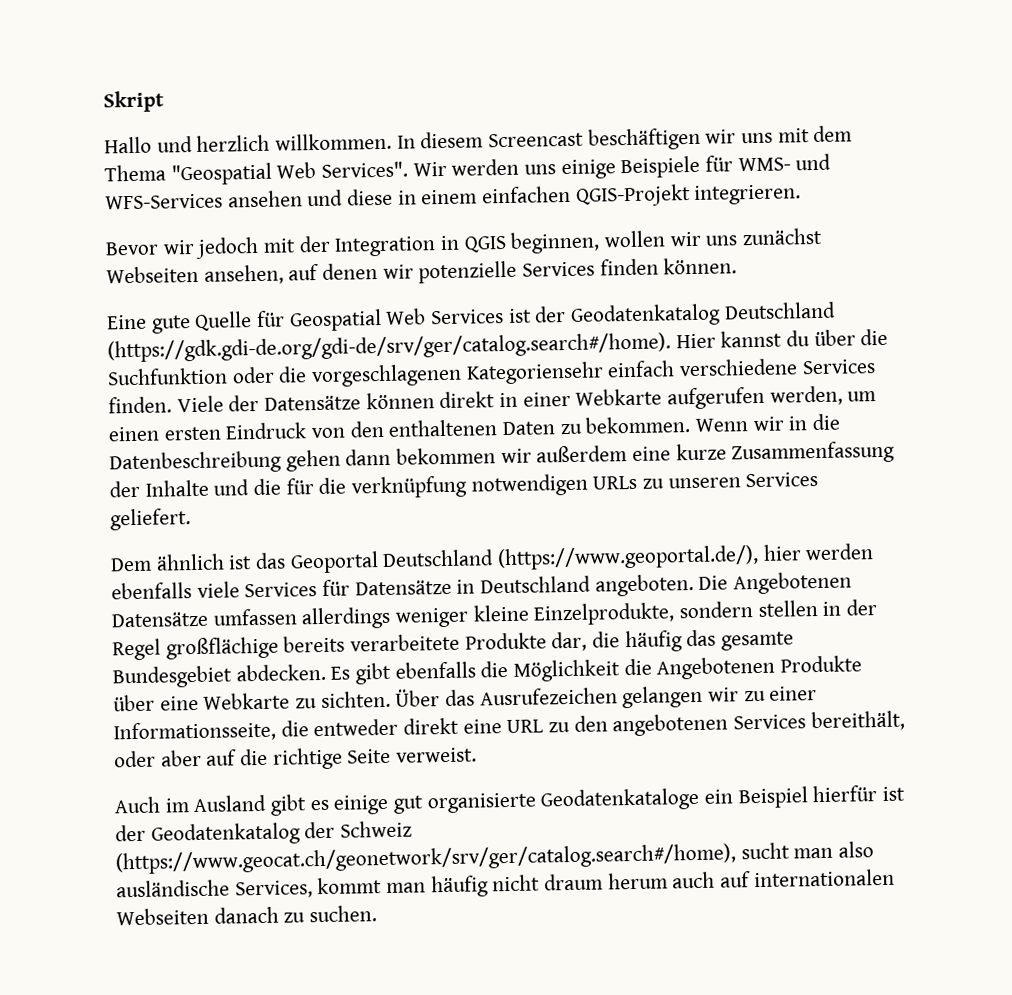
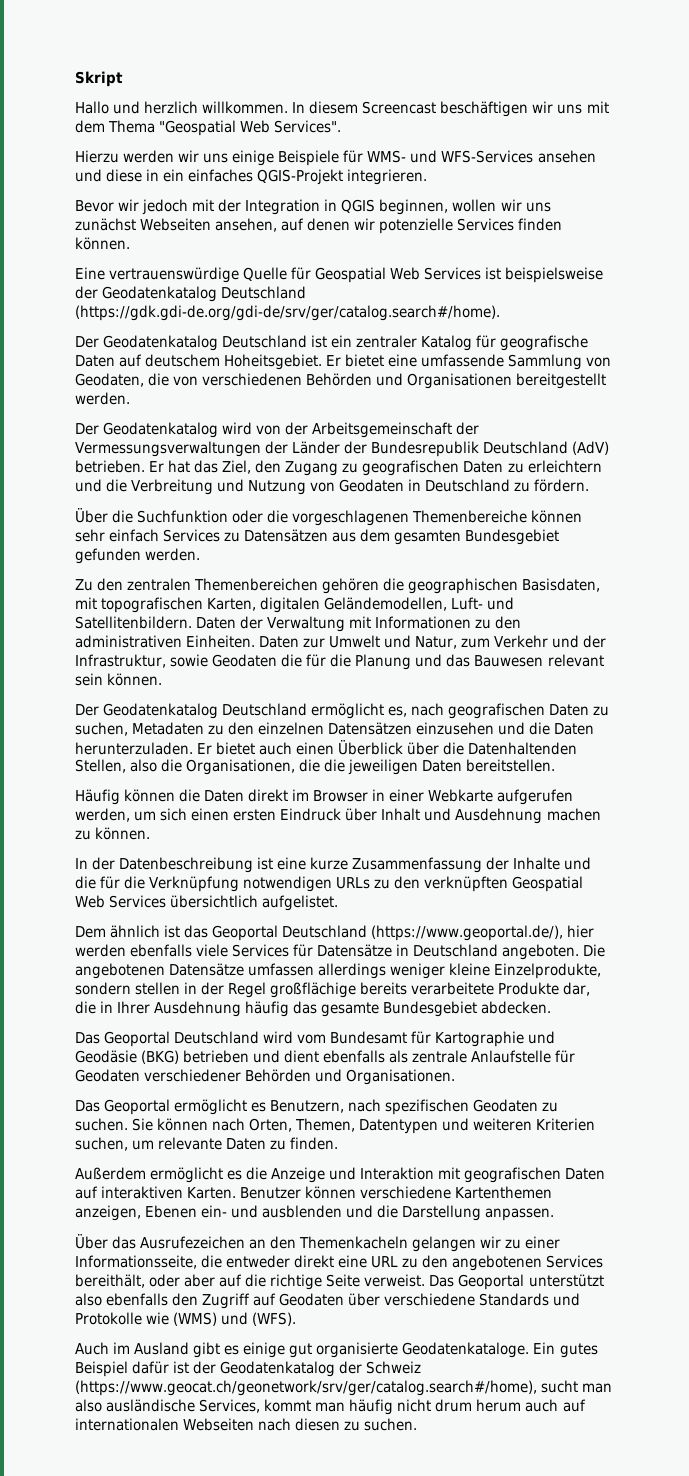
- In diesem Screencast beschäftigen wir uns mit dem Thema "Geospatial Web Services". Wir werden uns einige Beispiele für WMS- und WFS-Services ansehen und diese in einem einfachen QGIS-Projekt integrieren.
+ In diesem Screencast beschäftigen wir uns mit dem Thema "Geospatial Web Services".
+ Hierzu werden wir uns einige Beispiele für WMS- und WFS-Services ansehen und diese in ein einfaches QGIS-Projekt integrieren.
- Eine gute Quelle für Geospatial Web Services ist der Geodatenkatalog Deutschland (https://gdk.gdi-de.org/gdi-de/srv/ger/catalog.search#/home). Hier kannst du über die Suchfunktion oder die vorgeschlagenen Kategoriensehr einfach verschiedene Services finden. Viele der Datensätze können direkt in einer Webkarte aufgerufen werden, um einen ersten Eindruck von den enthaltenen Daten zu bekommen. Wenn wir in die Datenbeschreibung gehen dann bekommen wir außerdem eine kurze Zusammenfassung der Inhalte und die für die verknüpfung notwendigen URLs zu unseren Services geliefert.
+ Eine vertrauenswürdige Quelle für Geospatial Web Services ist beispielsweise der Geodatenkatalog Deutschland (https://gdk.gdi-de.org/gdi-de/srv/ger/catalog.search#/home).
+ Der Geodatenkatalog Deutschland ist ein zentraler Katalog für geografische Daten auf deutschem Hoheitsgebiet. Er bietet eine umfassende Sammlung von Geodaten, die von verschiedenen Behörden und Organisationen bereitgestellt werden.
+ Der Geodatenkatalog wird von der Arbeitsgemeinschaft der Vermessungsverwaltungen der Länder der Bundesrepublik Deutschland (AdV) betrieben. Er hat das Ziel, den Zugang zu geografischen Daten zu erleichtern und die Verbreitung und Nutzung von Geodaten in Deutschland zu fördern.
+ Über die Suchfunktion oder die vorgeschlagenen Themenbereiche können sehr einfach Services zu Datensätzen aus dem gesamten Bundesgebiet gefunden werden.
+ Zu den zentralen Themenbereichen gehören die geographischen Basisdaten, mit topografischen Karten, digitalen Geländemodellen, Luft- und Satellitenbildern. Daten der Verwaltung mit Informationen zu den administrativen Einheiten. Daten zur Umwelt und Natur, zum Verkehr und der Infrastruktur, sowie Geodaten die für die Planung und das Bauwesen relevant sein können.
+ Der Geodatenkatalog Deutschland ermöglicht es, nach geografischen Daten zu suchen, Metadaten zu den einzelnen Datensätzen einzusehen und die Daten herunterzuladen. Er bietet auch einen Überblick über die Datenhaltenden Stellen, also die Organisationen, die die jeweiligen Daten bereitstellen.
+ Häufig können die Daten direkt im Browser in einer Webkarte aufgerufen werden, um sich einen ersten Eindruck über Inhalt und Ausdehnung machen zu können.
+ In der Datenbeschreibung ist eine kurze Zusammenfassung der Inhalte und die für die Verknüpfung notwendigen URLs zu den verknüpften Geospatial Web Services übersichtlich aufgelistet.
- Die Angebotenen Datensätze umfassen allerdings weniger kleine Einzelprodukte, sondern stellen in der Regel großflächige bereits verarbeitete Produkte dar, die häufig das gesamte Bundesgebiet abdecken. Es gibt ebenfalls die Möglichkeit die Angebotenen Produkte über eine Webkarte zu sichten. Über das Ausrufezeichen gelangen wir zu einer Informationsseite, die entweder direkt eine URL zu den angebotenen Services bereithält, oder aber auf die richtige Seite verweist.
+ Die angebotenen Datensätze umfassen allerdings weniger kleine Einzelprodukte, sondern stellen in der Regel großflächige bereits verarbeitete Produkte dar, die in Ihrer Ausdehnung häufig das gesamte Bundesgebiet abdecken.
+ Das Geoportal Deutschland wird vom Bundesamt für Kartographie und Geodäsie (BKG) betrieben und dient ebenfalls als zentrale Anlaufstelle für Geodaten verschiedener Behörden und Organisationen.
+ Das Geoportal ermöglicht es Benutzern, nach spezifischen Geodaten zu suchen. Sie können nach Orten, Themen, Datentypen und weiteren Kriterien suchen, um relevante Daten zu finden.
+ Außerdem ermöglicht es die Anzeige und Interaktion mit geografischen Daten auf interaktiven Karten. Benutzer können verschiedene Kartenthemen anzeigen, Ebenen ein- und ausblenden und die Darstellung anpassen.
+ Über das Ausrufezeichen an den Themenkacheln gelangen wir zu einer Informationsseite, die entweder direkt eine URL zu den angebotenen Services bereithält, oder aber auf die richtige Seite verweist. Das Geoportal unterstützt also ebenfalls den Zugriff auf Geodaten über verschiedene Standards und Protokolle wie (WMS) und (WFS).
- Auch im Ausland gibt es einige gut organisierte Geodatenkataloge ein Beispiel hierfür ist der Geodatenkatalog der Schweiz (https://www.geocat.ch/geonetwork/srv/ger/catalog.search#/home), sucht man also ausländische Services, kommt man häufig nicht draum herum auch auf internationalen Webseiten danach zu suchen.
+ Auch im Ausland gibt es einige gut organisierte Geodatenkataloge. Ein gutes Beispiel dafür ist der Geodatenkatalog der Schweiz (https://www.geocat.ch/geonetwork/srv/ger/catalog.search#/home), sucht man also ausländische Services, kommt man häufig nicht drum herum auch auf internationalen Webseiten nach diesen zu suchen.

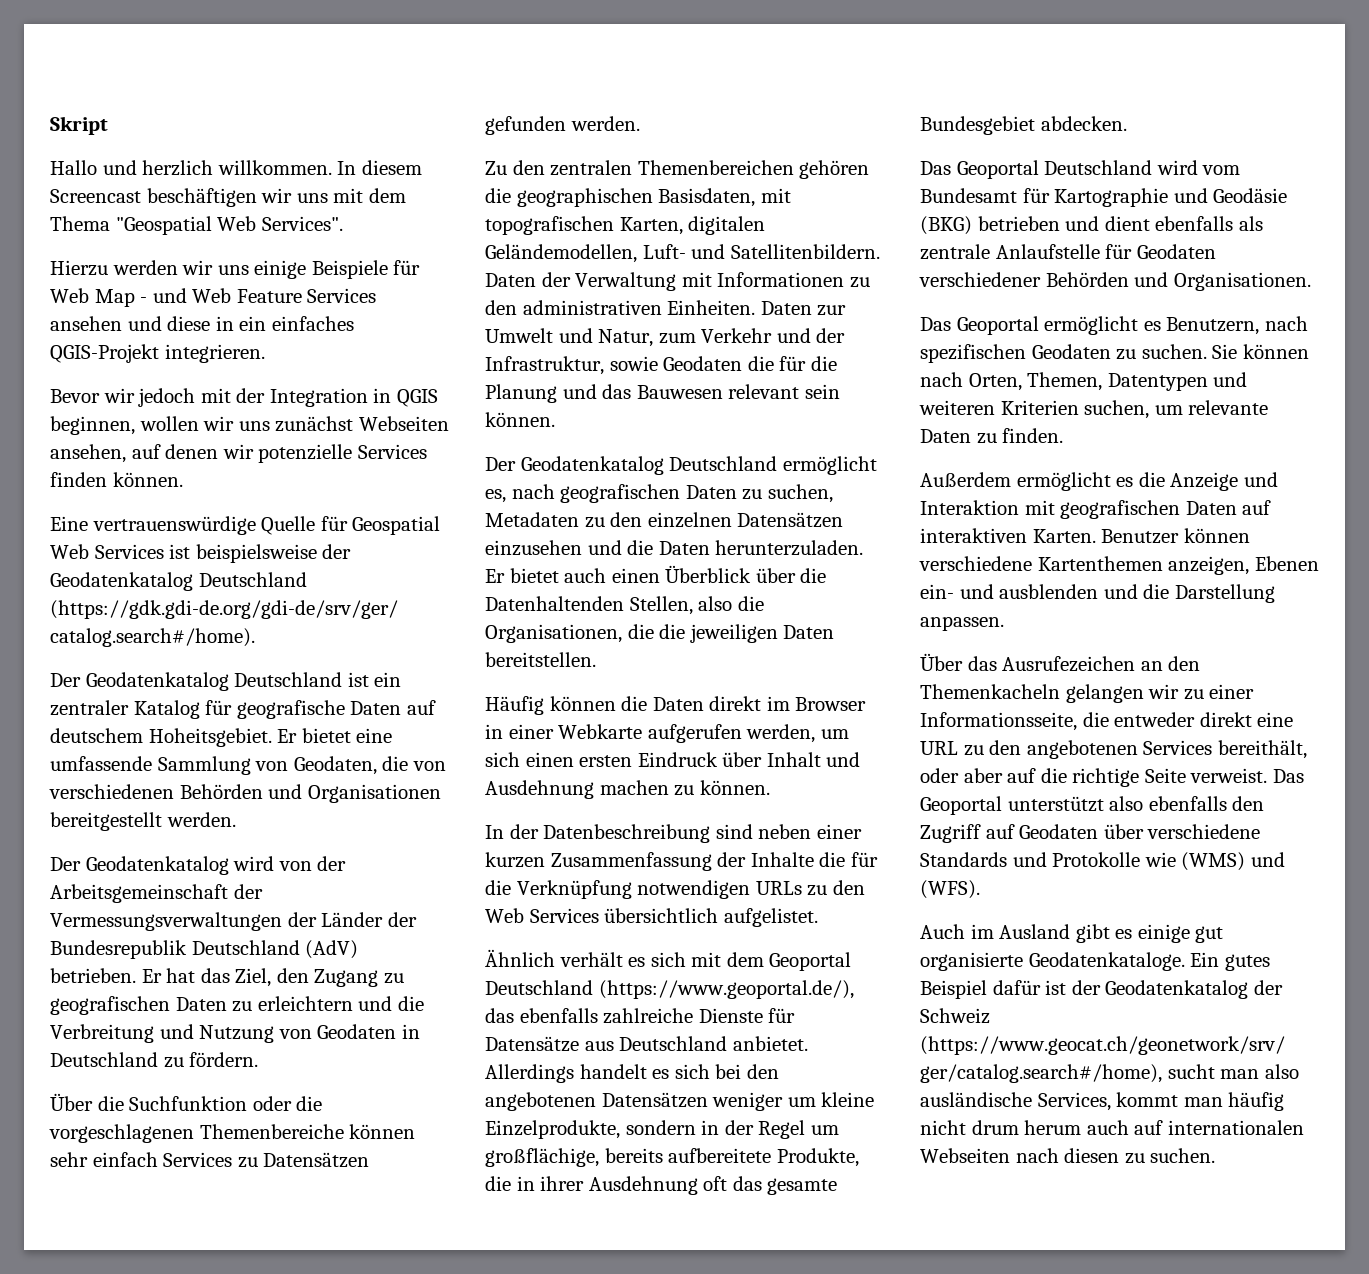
- Hierzu werden wir uns einige Beispiele für WMS- und WFS-Services ansehen und diese in ein einfaches QGIS-Projekt integrieren.
+ Hierzu werden wir uns einige Beispiele für Web Map - und Web Feature Services ansehen und diese in ein einfaches QGIS-Projekt integrieren.
- Über die Suchfunktion oder die vorgeschlagenen Themenbereiche können sehr einfach Services zu Datensätzen aus dem gesamten Bundesgebiet gefunden werden.
+ Über die Suchfunktion oder die vorgeschlagenen Themenbereiche können sehr einfach Services zu Datensätzen gefunden werden.
- In der Datenbeschreibung ist eine kurze Zusammenfassung der Inhalte und die für die Verknüpfung notwendigen URLs zu den verknüpften Geospatial Web Services übersichtlich aufgelistet.
+ In der Datenbeschreibung sind neben einer kurzen Zusammenfassung der Inhalte die für die Verknüpfung notwendigen URLs zu den Web Services übersichtlich aufgelistet.
- Dem ähnlich ist das Geoportal Deutschland (https://www.geoportal.de/), hier werden ebenfalls viele Services für Datensätze in Deutschland angeboten. Die angebotenen Datensätze umfassen allerdings weniger kleine Einzelprodukte, sondern stellen in der Regel großflächige bereits verarbeitete Produkte dar, die in Ihrer Ausdehnung häufig das gesamte Bundesgebiet abdecken.
+ Ähnlich verhält es sich mit dem Geoportal Deutschland (https://www.geoportal.de/), das ebenfalls zahlreiche Dienste für Datensätze aus Deutschland anbietet. Allerdings handelt es sich bei den angebotenen Datensätzen weniger um kleine Einzelprodukte, sondern in der Regel um großflächige, bereits aufbereitete Produkte, die in ihrer Ausdehnung oft das gesamte Bundesgebiet abdecken.

